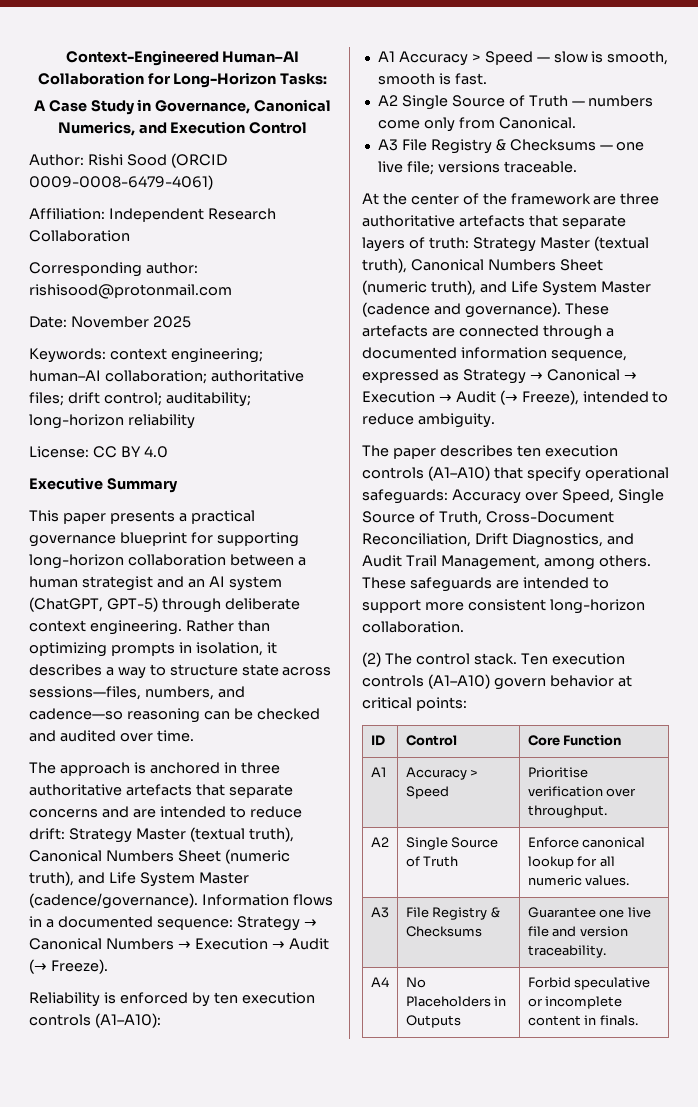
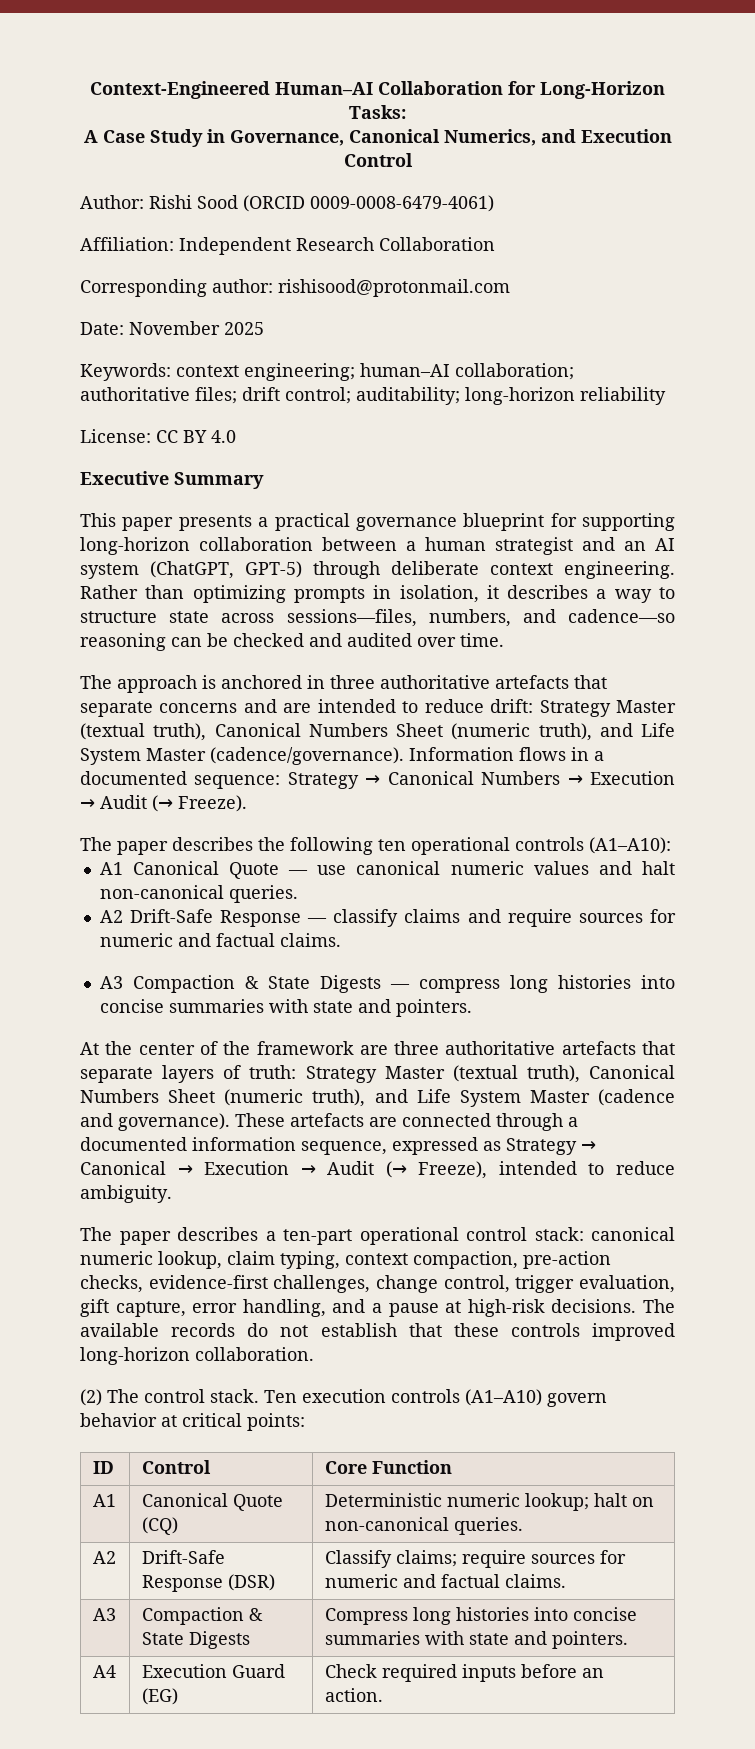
- Reliability is enforced by ten execution controls (A1–A10):
- A1 Accuracy > Speed — slow is smooth, smooth is fast.
- A2 Single Source of Truth — numbers come only from Canonical.
- A3 File Registry & Checksums — one live file; versions traceable.
+ The paper describes the following ten operational controls (A1–A10):
+ A1 Canonical Quote — use canonical numeric values and halt non-canonical queries.
+ A2 Drift-Safe Response — classify claims and require sources for numeric and factual claims.
+ A3 Compaction & State Digests — compress long histories into concise summaries with state and pointers.
- The paper describes ten execution controls (A1–A10) that specify operational safeguards: Accuracy over Speed, Single Source of Truth, Cross-Document Reconciliation, Drift Diagnostics, and Audit Trail Management, among others. These safeguards are intended to support more consistent long-horizon collaboration.
+ The paper describes a ten-part operational control stack: canonical numeric lookup, claim typing, context compaction, pre-action checks, evidence-first challenges, change control, trigger evaluation, gift capture, error handling, and a pause at high-risk decisions. The available records do not establish that these controls improved long-horizon collaboration.
- A1 | Accuracy > Speed | Prioritise verification over throughput.
- A2 | Single Source of Truth | Enforce canonical lookup for all numeric values.
- A3 | File Registry & Checksums | Guarantee one live file and version traceability.
- A4 | No Placeholders in Outputs | Forbid speculative or incomplete content in finals.
+ A1 | Canonical Quote (CQ) | Deterministic numeric lookup; halt on non-canonical queries.
+ A2 | Drift-Safe Response (DSR) | Classify claims; require sources for numeric and factual claims.
+ A3 | Compaction & State Digests | Compress long histories into concise summaries with state and pointers.
+ A4 | Execution Guard (EG) | Check required inputs before an action.

